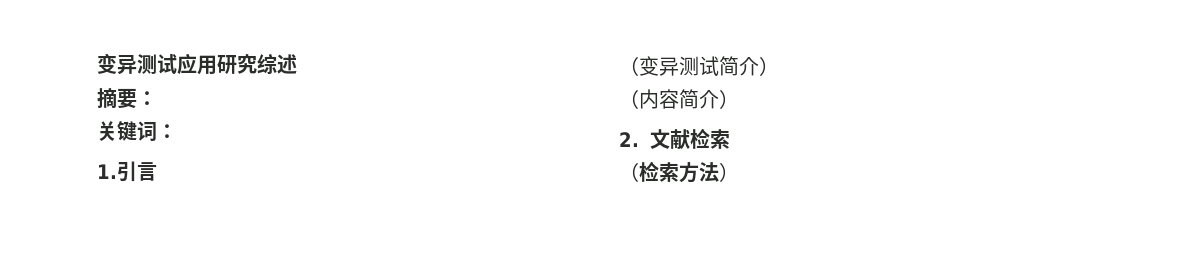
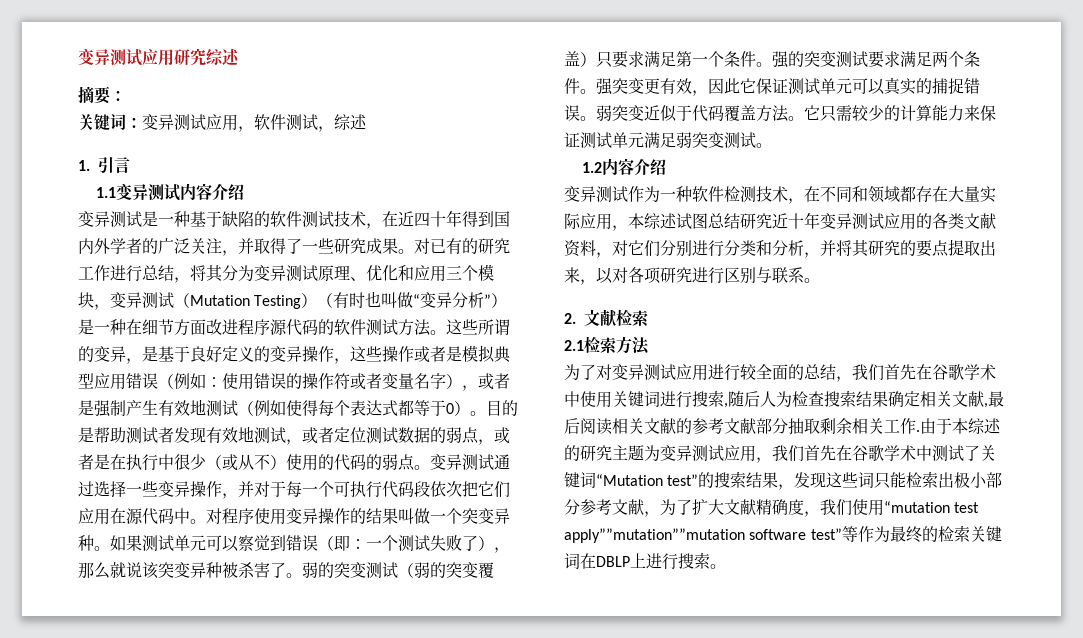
- 关键词：
+ 关键词：变异测试应用，软件测试，综述
  1.引言
- （变异测试简介）
- （内容简介）
+ 1.1变异测试内容介绍
+ 变异测试是一种基于缺陷的软件测试技术，在近四十年得到国内外学者的广泛关注，并取得了一些研究成果。对已有的研究工作进行总结，将其分为变异测试原理、优化和应用三个模块，变异测试（Mutation Testing）（有时也叫做“变异分析”）是一种在细节方面改进程序源代码的软件测试方法。这些所谓的变异，是基于良好定义的变异操作，这些操作或者是模拟典型应用错误（例如：使用错误的操作符或者变量名字），或者是强制产生有效地测试（例如使得每个表达式都等于0）。目的是帮助测试者发现有效地测试，或者定位测试数据的弱点，或者是在执行中很少（或从不）使用的代码的弱点。变异测试通过选择一些变异操作，并对于每一个可执行代码段依次把它们应用在源代码中。对程序使用变异操作的结果叫做一个突变异种。如果测试单元可以察觉到错误（即：一个测试失败了），那么就说该突变异种被杀害了。弱的突变测试（弱的突变覆盖）只要求满足第一个条件。强的突变测试要求满足两个条件。强突变更有效，因此它保证测试单元可以真实的捕捉错误。弱突变近似于代码覆盖方法。它只需较少的计算能力来保证测试单元满足弱突变测试。
+ 1.2内容介绍
+ 变异测试作为一种软件检测技术，在不同和领域都存在大量实际应用，本综述试图总结研究近十年变异测试应用的各类文献资料，对它们分别进行分类和分析，并将其研究的要点提取出来，以对各项研究进行区别与联系。
- （检索方法）
+ 2.1检索方法
+ 为了对变异测试应用进行较全面的总结，我们首先在谷歌学术中使用关键词进行搜索,随后人为检查搜索结果确定相关文献,最后阅读相关文献的参考文献部分抽取剩余相关工作.由于本综述的研究主题为变异测试应用，我们首先在谷歌学术中测试了关键词“Mutation test”的搜索结果，发现这些词只能检索出极小部分参考文献，为了扩大文献精确度，我们使用“mutation test apply””mutation””mutation software test”等作为最终的检索关键词在DBLP上进行搜索。

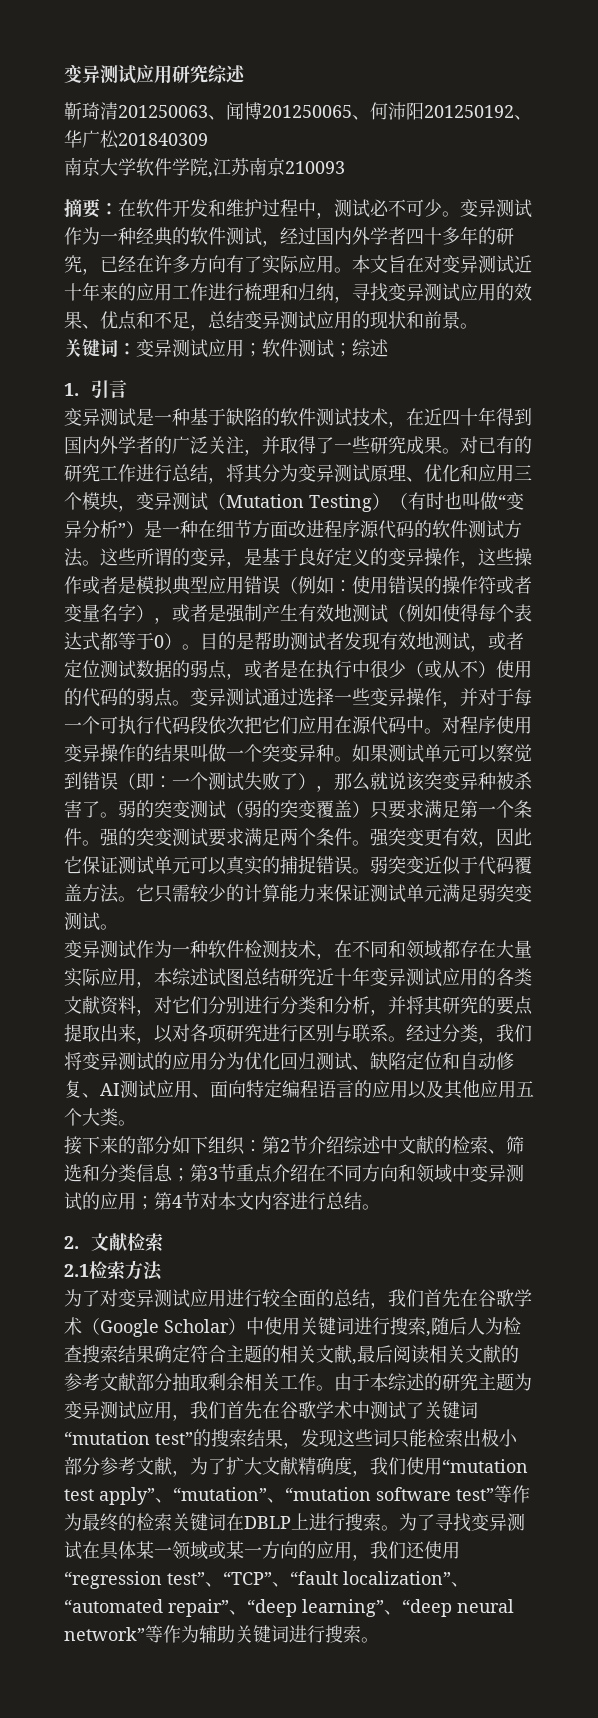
- 摘要：
+ 靳琦清201250063、闻博201250065、何沛阳201250192、华广松201840309
+ 南京大学软件学院,江苏南京210093
+ 摘要：在软件开发和维护过程中，测试必不可少。变异测试作为一种经典的软件测试，经过国内外学者四十多年的研究，已经在许多方向有了实际应用。本文旨在对变异测试近十年来的应用工作进行梳理和归纳，寻找变异测试应用的效果、优点和不足，总结变异测试应用的现状和前景。
- 关键词：变异测试应用，软件测试，综述
+ 关键词：变异测试应用；软件测试；综述
- 1.1变异测试内容介绍
- 1.2内容介绍
+ 经过分类，我们将变异测试的应用分为优化回归测试、缺陷定位和自动修复、AI测试应用、面向特定编程语言的应用以及其他应用五个大类。
+ 接下来的部分如下组织：第2节介绍综述中文献的检索、筛选和分类信息；第3节重点介绍在不同方向和领域中变异测试的应用；第4节对本文内容进行总结。
- 为了对变异测试应用进行较全面的总结，我们首先在谷歌学术中使用关键词进行搜索,随后人为检查搜索结果确定相关文献,最后阅读相关文献的参考文献部分抽取剩余相关工作.
+ 为了对变异测试应用进行较全面的总结，我们首先在谷歌学术（Google Scholar）中使用关键词进行搜索,随后人为检查搜索结果确定符合主题的相关文献,最后阅读相关文献的参考文献部分抽取剩余相关工作。
- 由于本综述的研究主题为变异测试应用，我们首先在谷歌学术中测试了关键词“Mutation test”的搜索结果，发现这些词只能检索出极小部分参考文献，为了扩大文献精确度，我们使用“mutation test apply””mutation””mutation software test”等作为最终的检索关键词在DBLP上进行搜索。
+ 由于本综述的研究主题为变异测试应用，我们首先在谷歌学术中测试了关键词“mutation test”的搜索结果，发现这些词只能检索出极小部分参考文献，为了扩大文献精确度，我们使用“mutation test apply”、“mutation”、“mutation software test”等作为最终的检索关键词在DBLP上进行搜索。
+ 为了寻找变异测试在具体某一领域或某一方向的应用，我们还使用“regression test”、“TCP”、“fault localization”、“automated repair”、“deep learning”、“deep neural network”等作为辅助关键词进行搜索。

